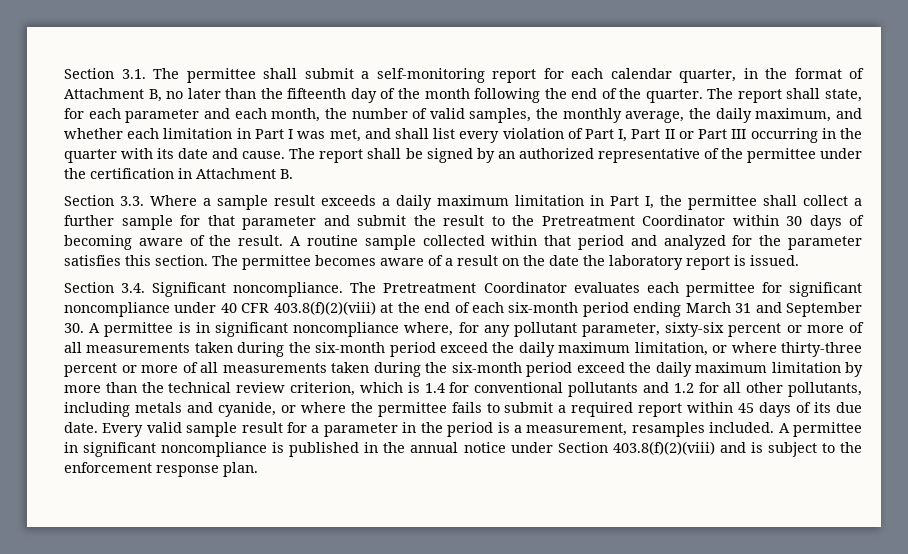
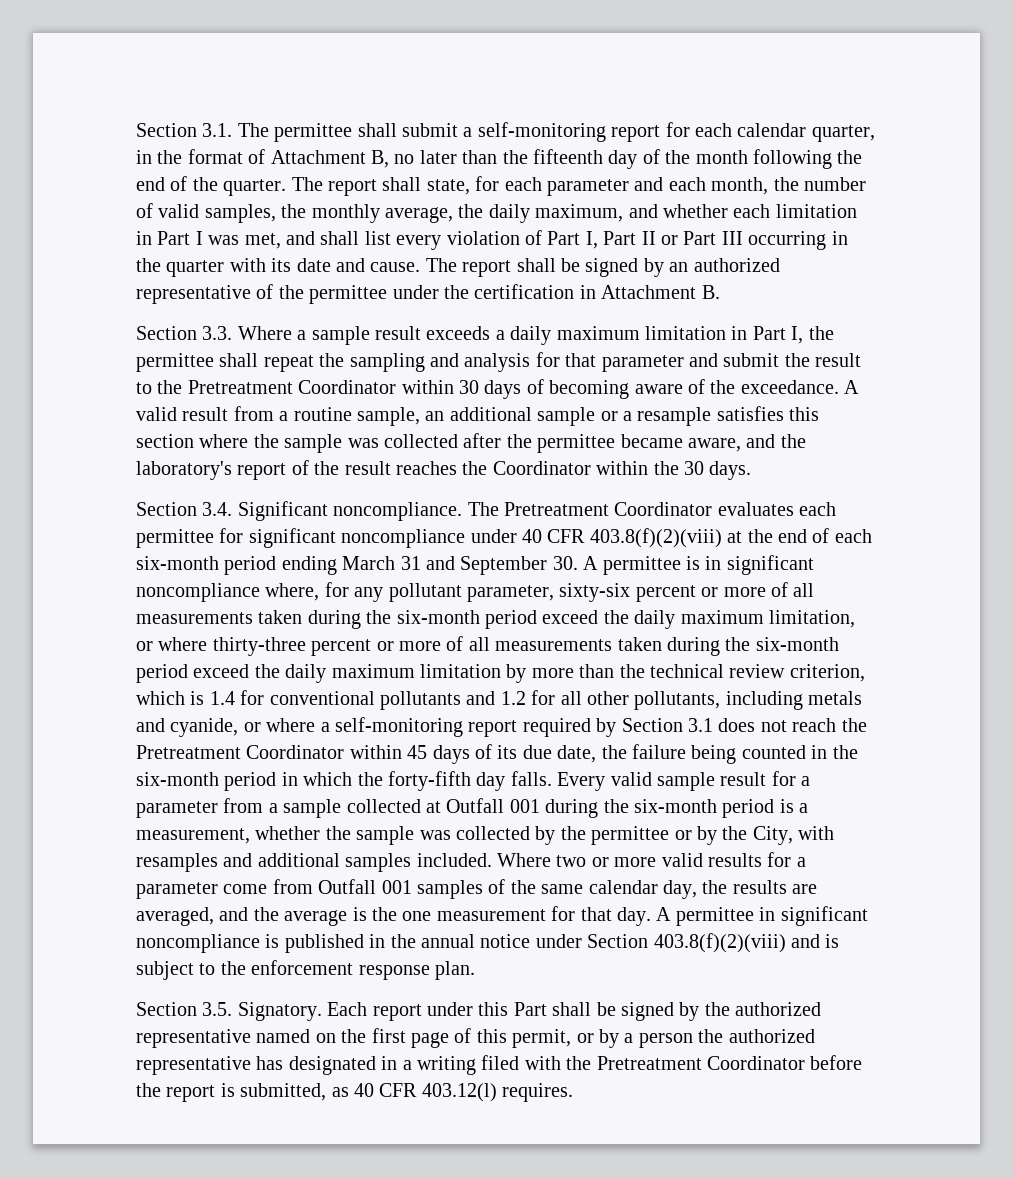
- Section 3.3. Where a sample result exceeds a daily maximum limitation in Part I, the permittee shall collect a further sample for that parameter and submit the result to the Pretreatment Coordinator within 30 days of becoming aware of the result. A routine sample collected within that period and analyzed for the parameter satisfies this section. The permittee becomes aware of a result on the date the laboratory report is issued.
+ Section 3.3. Where a sample result exceeds a daily maximum limitation in Part I, the permittee shall repeat the sampling and analysis for that parameter and submit the result to the Pretreatment Coordinator within 30 days of becoming aware of the exceedance. A valid result from a routine sample, an additional sample or a resample satisfies this section where the sample was collected after the permittee became aware, and the laboratory's report of the result reaches the Coordinator within the 30 days.
- The Pretreatment Coordinator evaluates each permittee for significant noncompliance under 40 CFR 403.8(f)(2)(viii) at the end of each six-month period ending March 31 and September 30. A permittee is in significant noncompliance where, for any pollutant parameter, sixty-six percent or more of all measurements taken during the six-month period exceed the daily maximum limitation, or where thirty-three percent or more of all measurements taken during the six-month period exceed the daily maximum limitation by more than the technical review criterion, which is 1.4 for conventional pollutants and 1.2 for all other pollutants, including metals and cyanide, or where the permittee fails to submit a required report within 45 days of its due date.
+ The Pretreatment Coordinator evaluates each permittee for significant noncompliance under 40 CFR 403.8(f)(2)(viii) at the end of each six-month period ending March 31 and September 30. A permittee is in significant noncompliance where, for any pollutant parameter, sixty-six percent or more of all measurements taken during the six-month period exceed the daily maximum limitation, or where thirty-three percent or more of all measurements taken during the six-month period exceed the daily maximum limitation by more than the technical review criterion, which is 1.4 for conventional pollutants and 1.2 for all other pollutants, including metals and cyanide, or where a self-monitoring report required by Section 3.1 does not reach the Pretreatment Coordinator within 45 days of its due date, the failure being counted in the six-month period in which the forty-fifth day falls.
- Every valid sample result for a parameter in the period is a measurement, resamples included.
+ Every valid sample result for a parameter from a sample collected at Outfall 001 during the six-month period is a measurement, whether the sample was collected by the permittee or by the City, with resamples and additional samples included. Where two or more valid results for a parameter come from Outfall 001 samples of the same calendar day, the results are averaged, and the average is the one measurement for that day.
+ Section 3.5. Signatory. Each report under this Part shall be signed by the authorized representative named on the first page of this permit, or by a person the authorized representative has designated in a writing filed with the Pretreatment Coordinator before the report is submitted, as 40 CFR 403.12(l) requires.

